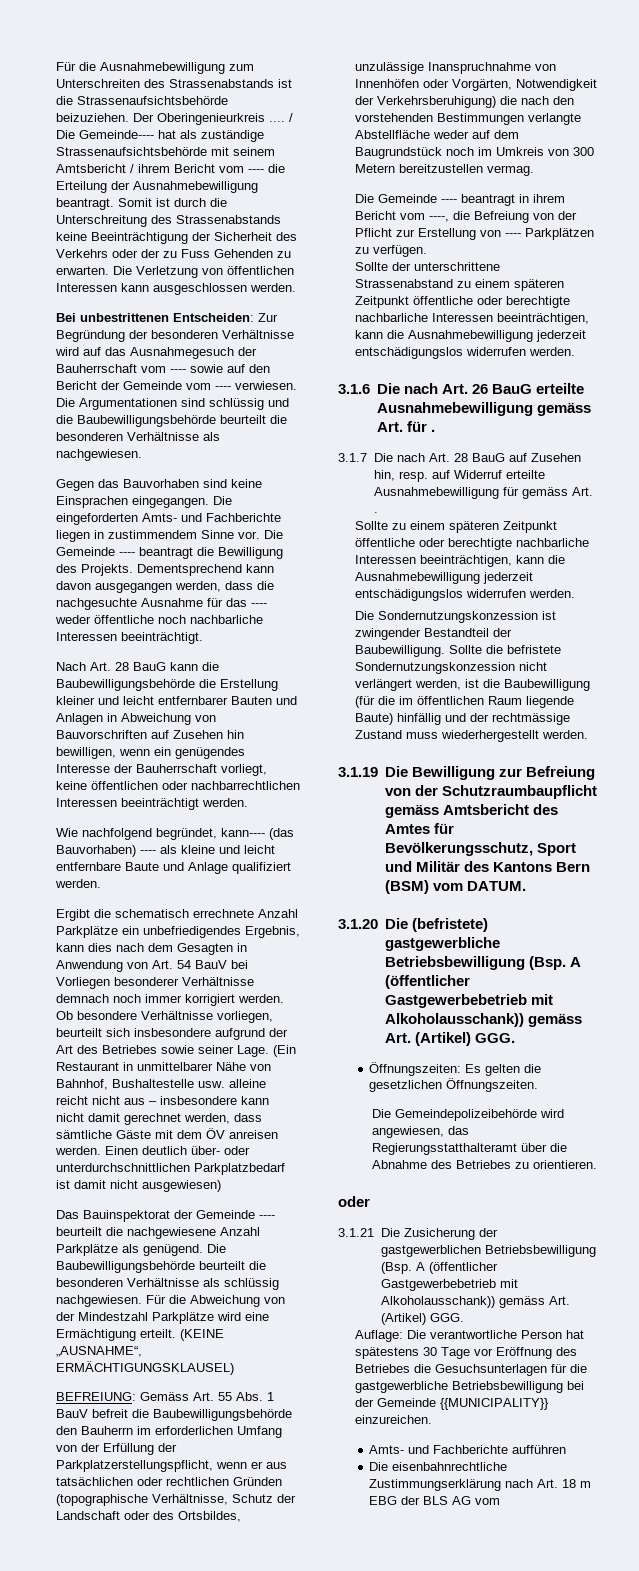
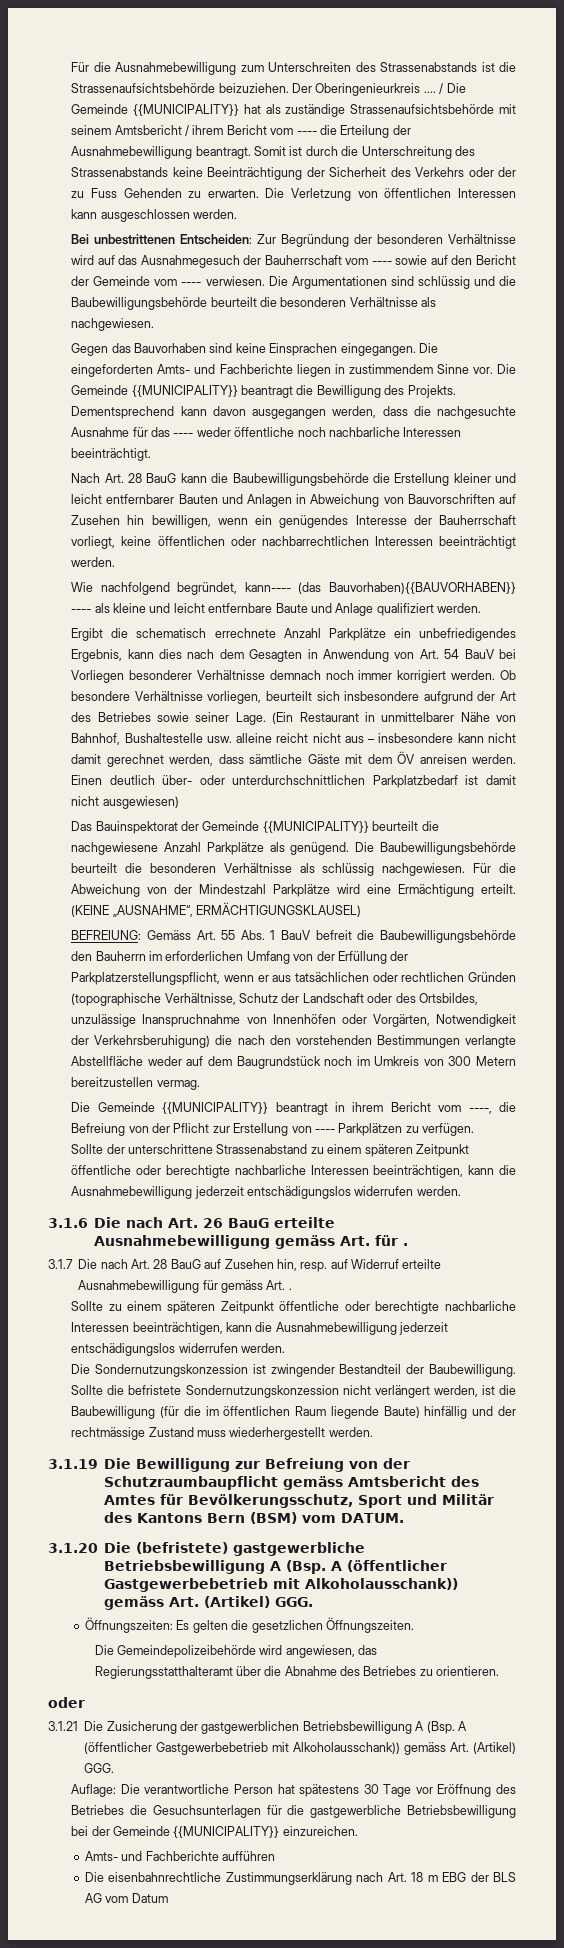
- / Die Gemeinde---- hat als zuständige Strassenaufsichtsbehörde mit seinem Amtsbericht / ihrem Bericht vom ---- die Erteilung der Ausnahmebewilligung beantragt.
+ / Die Gemeinde {{MUNICIPALITY}} hat als zuständige Strassenaufsichtsbehörde mit seinem Amtsbericht / ihrem Bericht vom ---- die Erteilung der Ausnahmebewilligung beantragt.
- Die Gemeinde ---- beantragt die Bewilligung des Projekts.
+ Die Gemeinde {{MUNICIPALITY}} beantragt die Bewilligung des Projekts.
- Wie nachfolgend begründet, kann---- (das Bauvorhaben) ---- als kleine und leicht entfernbare Baute und Anlage qualifiziert werden.
+ Wie nachfolgend begründet, kann---- (das Bauvorhaben){{BAUVORHABEN}} ---- als kleine und leicht entfernbare Baute und Anlage qualifiziert werden.
- Das Bauinspektorat der Gemeinde ---- beurteilt die nachgewiesene Anzahl Parkplätze als genügend.
+ Das Bauinspektorat der Gemeinde {{MUNICIPALITY}} beurteilt die nachgewiesene Anzahl Parkplätze als genügend.
- Die Gemeinde ---- beantragt in ihrem Bericht vom ----, die Befreiung von der Pflicht zur Erstellung von ---- Parkplätzen zu verfügen.
+ Die Gemeinde {{MUNICIPALITY}} beantragt in ihrem Bericht vom ----, die Befreiung von der Pflicht zur Erstellung von ---- Parkplätzen zu verfügen.
- 3.1.20 Die (befristete) gastgewerbliche Betriebsbewilligung (Bsp. A (öffentlicher Gastgewerbebetrieb mit Alkoholausschank)) gemäss Art. (Artikel) GGG.
+ 3.1.20 Die (befristete) gastgewerbliche Betriebsbewilligung A (Bsp. A (öffentlicher Gastgewerbebetrieb mit Alkoholausschank)) gemäss Art. (Artikel) GGG.
- 3.1.21 Die Zusicherung der gastgewerblichen Betriebsbewilligung (Bsp. A (öffentlicher Gastgewerbebetrieb mit Alkoholausschank)) gemäss Art. (Artikel) GGG.
+ 3.1.21 Die Zusicherung der gastgewerblichen Betriebsbewilligung A (Bsp. A (öffentlicher Gastgewerbebetrieb mit Alkoholausschank)) gemäss Art. (Artikel) GGG.
- Die eisenbahnrechtliche Zustimmungserklärung nach Art. 18 m EBG der BLS AG vom
+ Die eisenbahnrechtliche Zustimmungserklärung nach Art. 18 m EBG der BLS AG vom Datum

